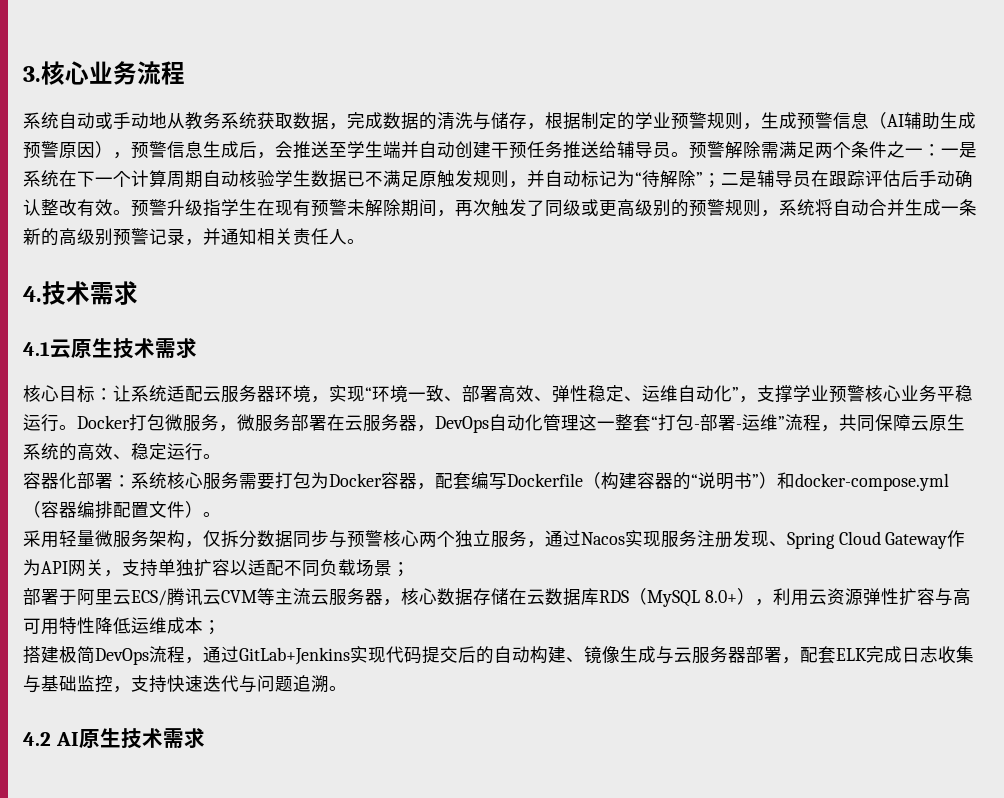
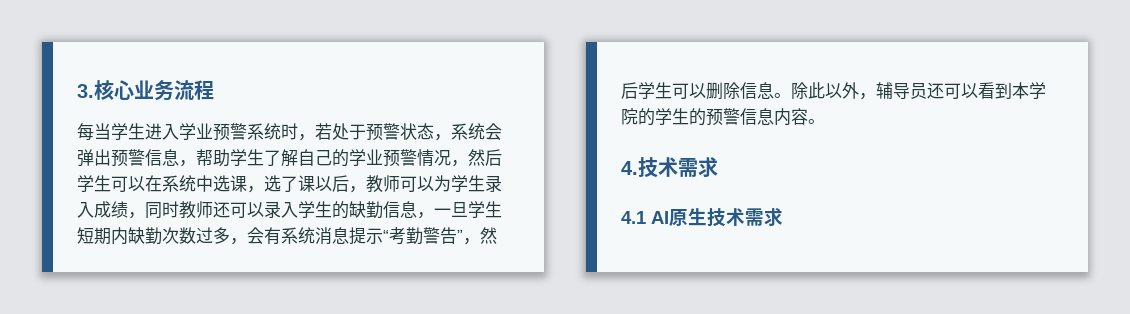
- 系统自动或手动地从教务系统获取数据，完成数据的清洗与储存，根据制定的学业预警规则，生成预警信息（AI辅助生成预警原因），预警信息生成后，会推送至学生端并自动创建干预任务推送给辅导员。预警解除需满足两个条件之一：一是系统在下一个计算周期自动核验学生数据已不满足原触发规则，并自动标记为“待解除”；二是辅导员在跟踪评估后手动确认整改有效。预警升级指学生在现有预警未解除期间，再次触发了同级或更高级别的预警规则，系统将自动合并生成一条新的高级别预警记录，并通知相关责任人。
+ 每当学生进入学业预警系统时，若处于预警状态，系统会弹出预警信息，帮助学生了解自己的学业预警情况，然后学生可以在系统中选课，选了课以后，教师可以为学生录入成绩，同时教师还可以录入学生的缺勤信息，一旦学生短期内缺勤次数过多，会有系统消息提示“考勤警告”，然后学生可以删除信息。除此以外，辅导员还可以看到本学院的学生的预警信息内容。
- 4.1云原生技术需求
- 核心目标：让系统适配云服务器环境，实现“环境一致、部署高效、弹性稳定、运维自动化”，支撑学业预警核心业务平稳运行。Docker打包微服务，微服务部署在云服务器，DevOps自动化管理这一整套“打包-部署-运维”流程，共同保障云原生系统的高效、稳定运行。
- 容器化部署：系统核心服务需要打包为Docker容器，配套编写Dockerfile（构建容器的“说明书”）和docker-compose.yml（容器编排配置文件）。
- 采用轻量微服务架构，仅拆分数据同步与预警核心两个独立服务，通过Nacos实现服务注册发现、Spring Cloud Gateway作为API网关，支持单独扩容以适配不同负载场景；
- 部署于阿里云ECS/腾讯云CVM等主流云服务器，核心数据存储在云数据库RDS（MySQL 8.0+），利用云资源弹性扩容与高可用特性降低运维成本；
- 搭建极简DevOps流程，通过GitLab+Jenkins实现代码提交后的自动构建、镜像生成与云服务器部署，配套ELK完成日志收集与基础监控，支持快速迭代与问题追溯。
- 4.2 AI原生技术需求
+ 4.1 AI原生技术需求

